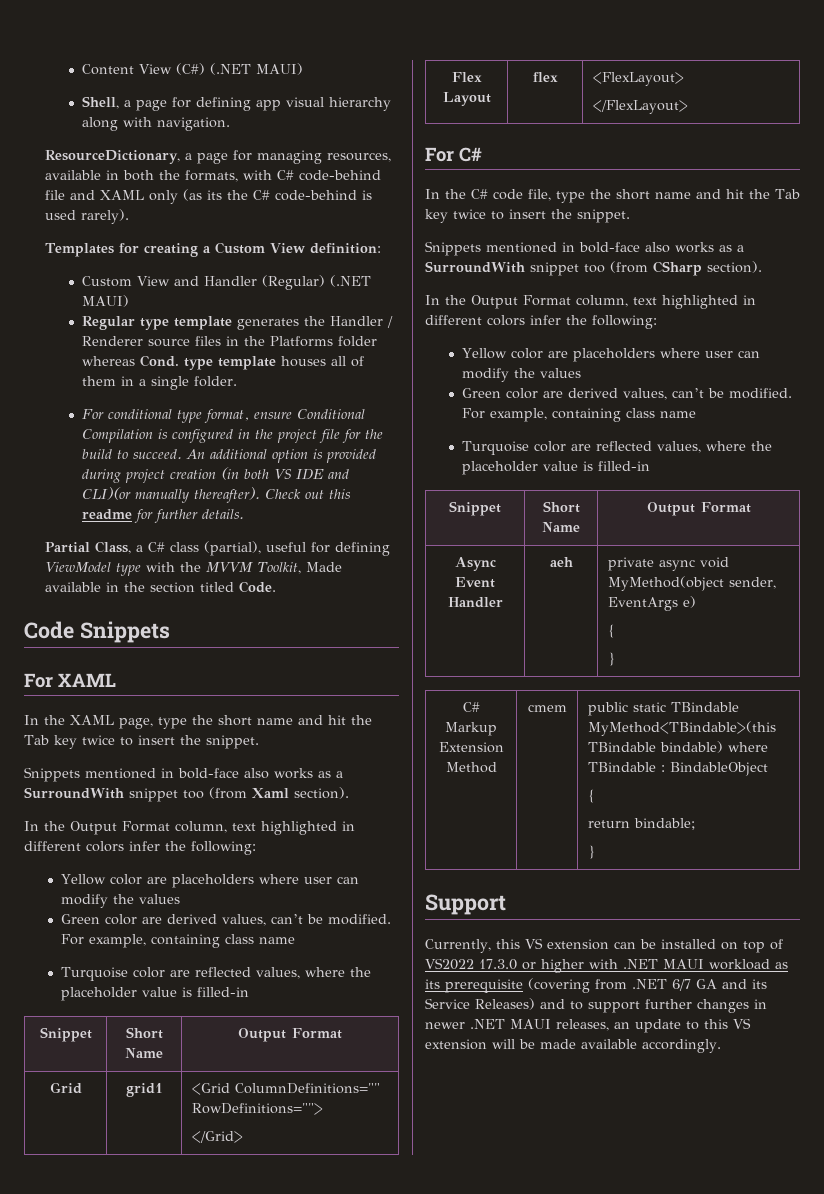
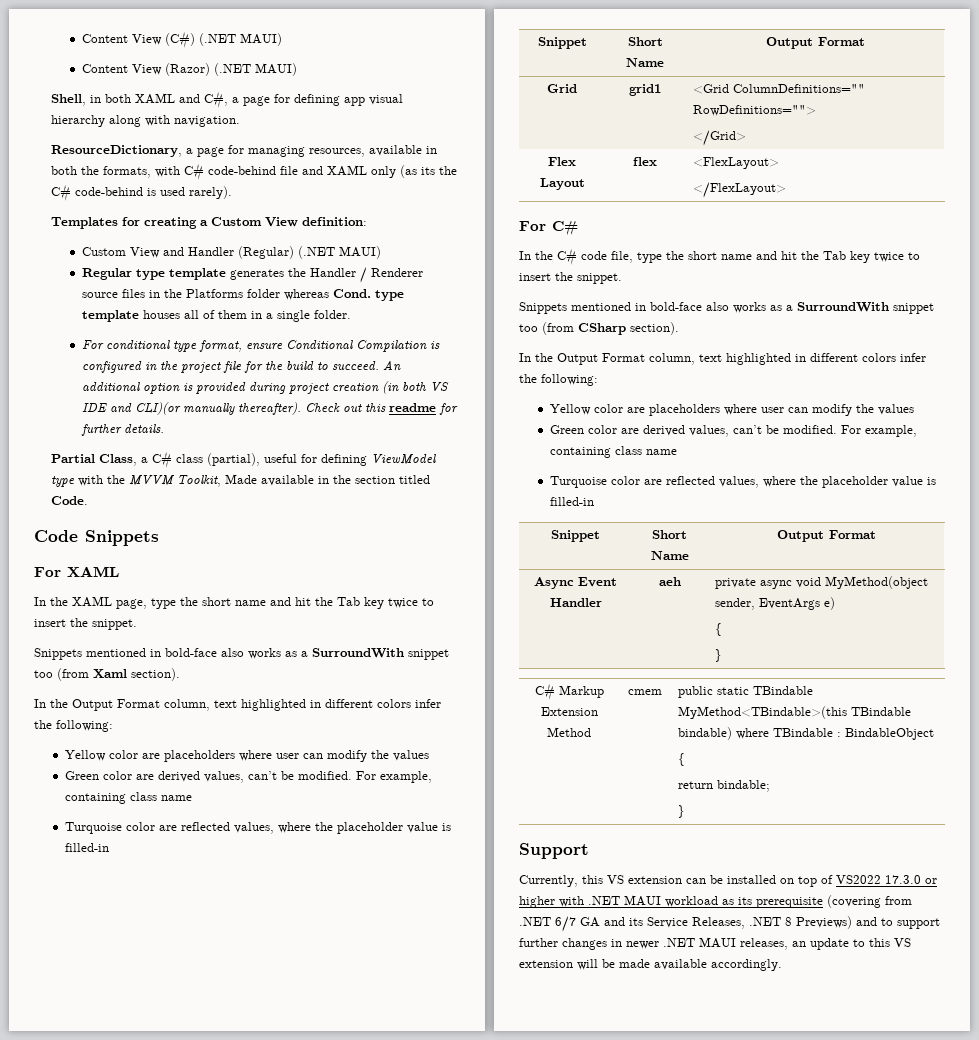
- Shell, a page for defining app visual hierarchy along with navigation.
+ Content View (Razor) (.NET MAUI)
+ Shell, in both XAML and C#, a page for defining app visual hierarchy along with navigation.
- Currently, this VS extension can be installed on top of VS2022 17.3.0 or higher with .NET MAUI workload as its prerequisite (covering from .NET 6/7 GA and its Service Releases) and to support further changes in newer .NET MAUI releases, an update to this VS extension will be made available accordingly.
+ Currently, this VS extension can be installed on top of VS2022 17.3.0 or higher with .NET MAUI workload as its prerequisite (covering from .NET 6/7 GA and its Service Releases, .NET 8 Previews) and to support further changes in newer .NET MAUI releases, an update to this VS extension will be made available accordingly.

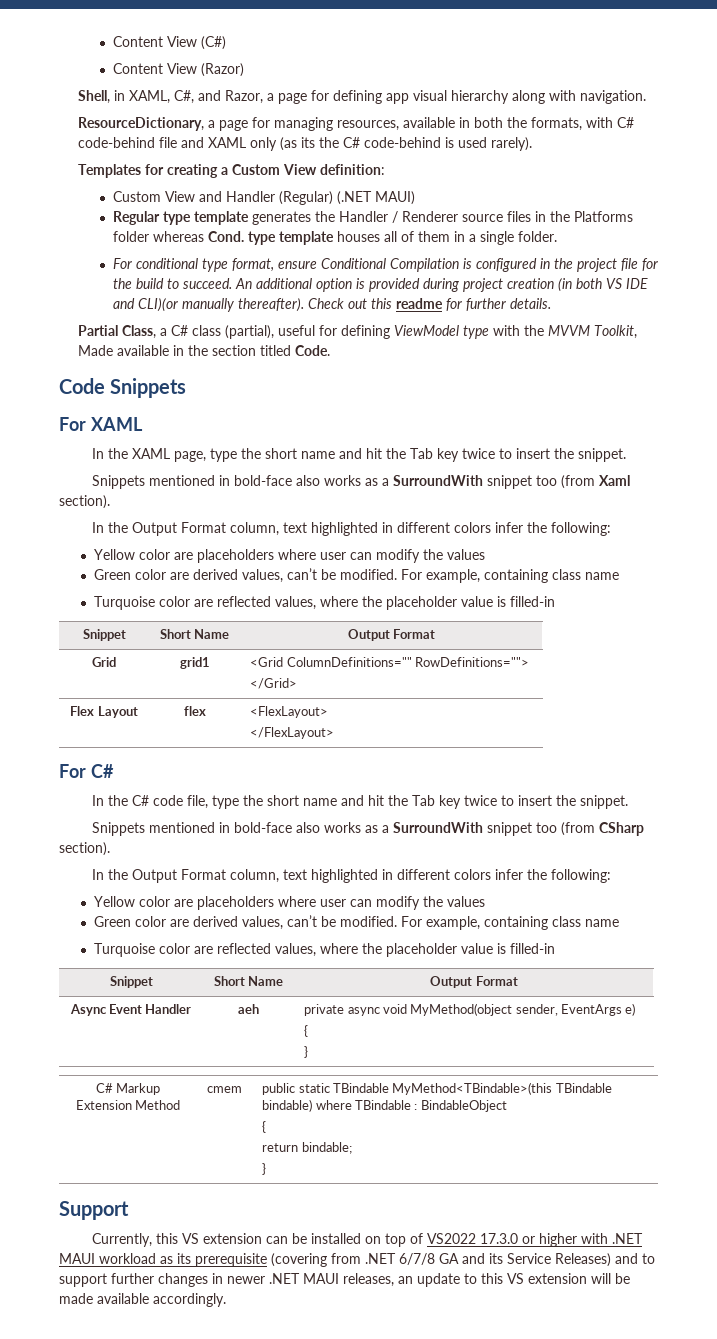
- Content View (C#) (.NET MAUI)
+ Content View (C#)
- Content View (Razor) (.NET MAUI)
+ Content View (Razor)
- Shell, in both XAML and C#, a page for defining app visual hierarchy along with navigation.
+ Shell, in XAML, C#, and Razor, a page for defining app visual hierarchy along with navigation.
- Currently, this VS extension can be installed on top of VS2022 17.3.0 or higher with .NET MAUI workload as its prerequisite (covering from .NET 6/7 GA and its Service Releases, .NET 8 Previews) and to support further changes in newer .NET MAUI releases, an update to this VS extension will be made available accordingly.
+ Currently, this VS extension can be installed on top of VS2022 17.3.0 or higher with .NET MAUI workload as its prerequisite (covering from .NET 6/7/8 GA and its Service Releases) and to support further changes in newer .NET MAUI releases, an update to this VS extension will be made available accordingly.

